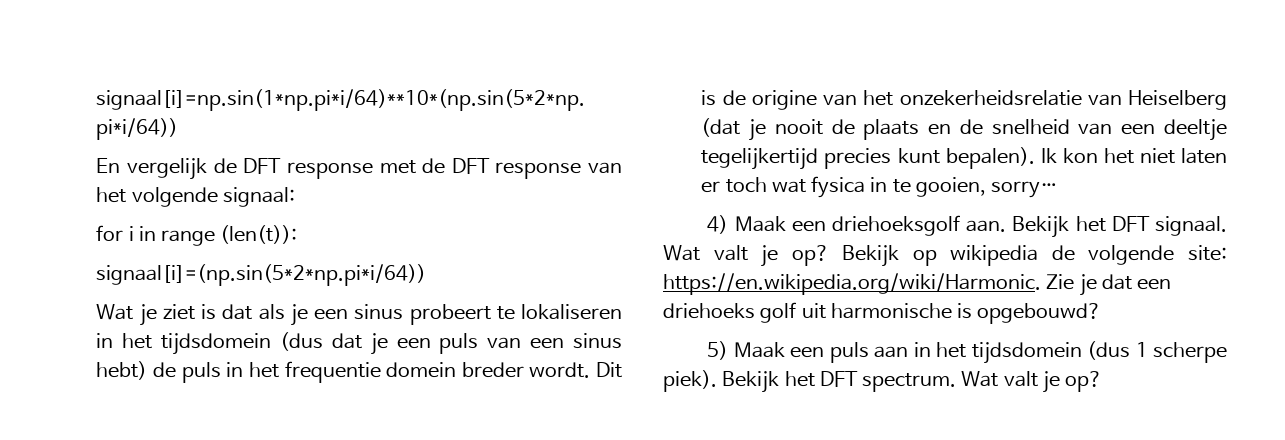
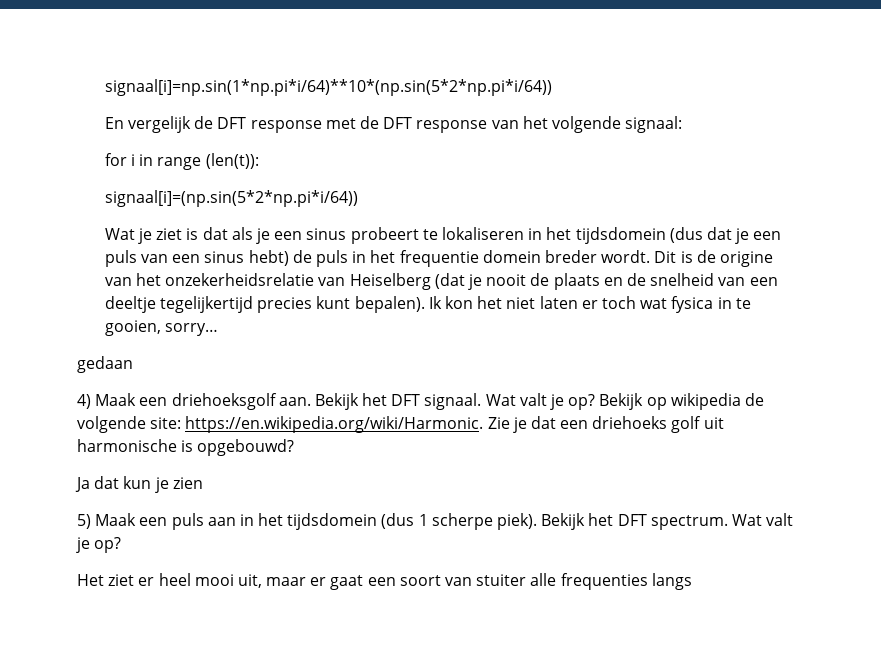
+ gedaan
+ Ja dat kun je zien
+ Het ziet er heel mooi uit, maar er gaat een soort van stuiter alle frequenties langs

